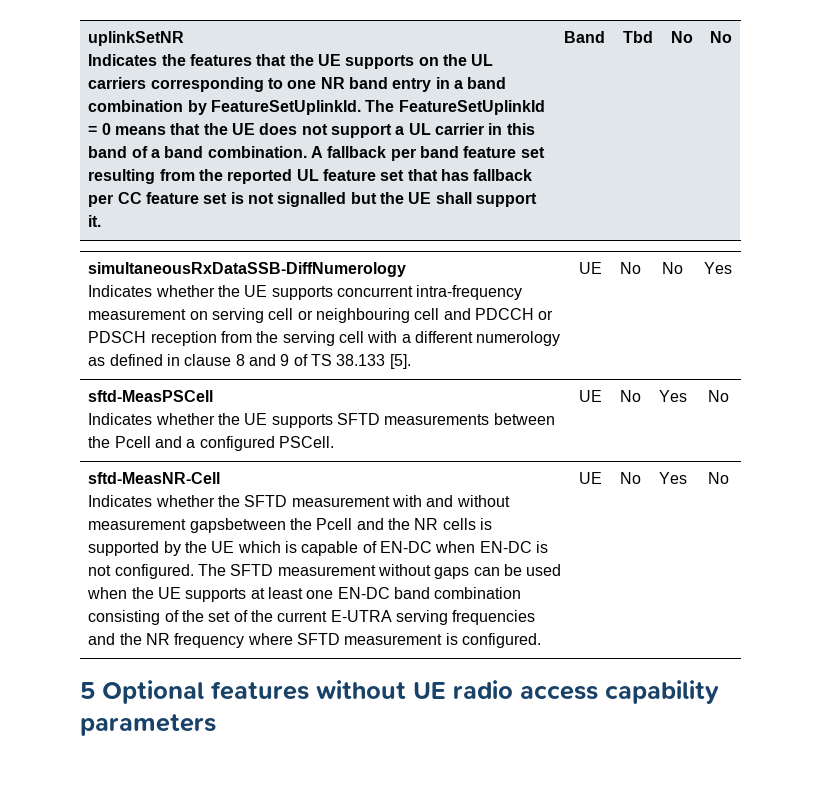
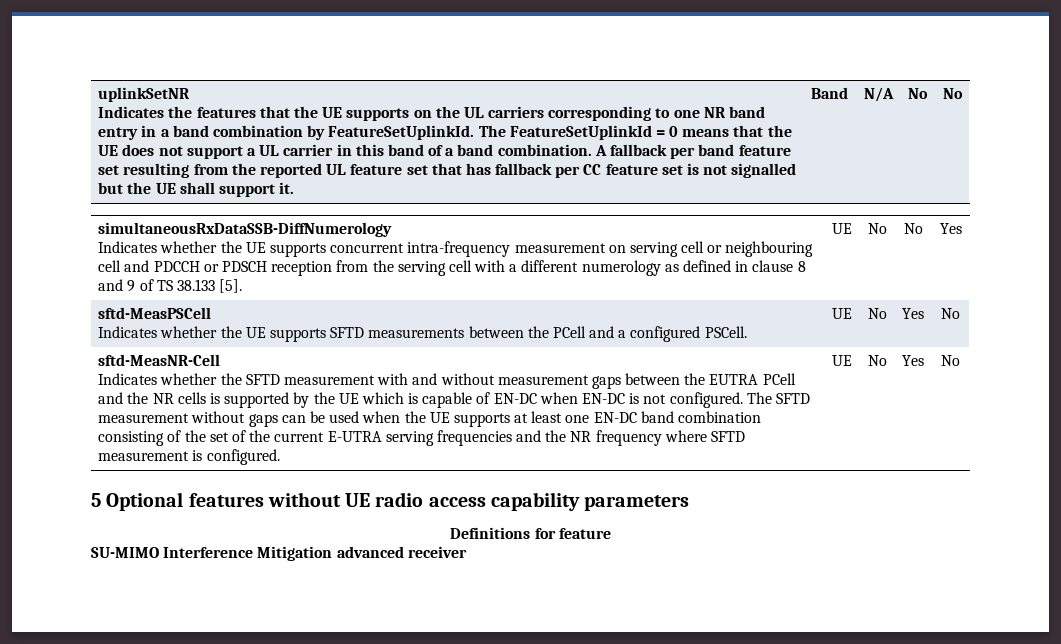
- Tbd
+ N/A
  sftd-MeasPSCell
- Indicates whether the UE supports SFTD measurements between the Pcell and a configured PSCell. | UE | No | Yes | No
+ Indicates whether the UE supports SFTD measurements between the PCell and a configured PSCell. | UE | No | Yes | No
- Indicates whether the SFTD measurement with and without measurement gapsbetween the Pcell and the NR cells is supported by the UE which is capable of EN-DC when EN-DC is not configured.
+ Indicates whether the SFTD measurement with and without measurement gaps between the EUTRA PCell and the NR cells is supported by the UE which is capable of EN-DC when EN-DC is not configured.
+ Definitions for feature
+ SU-MIMO Interference Mitigation advanced receiver

